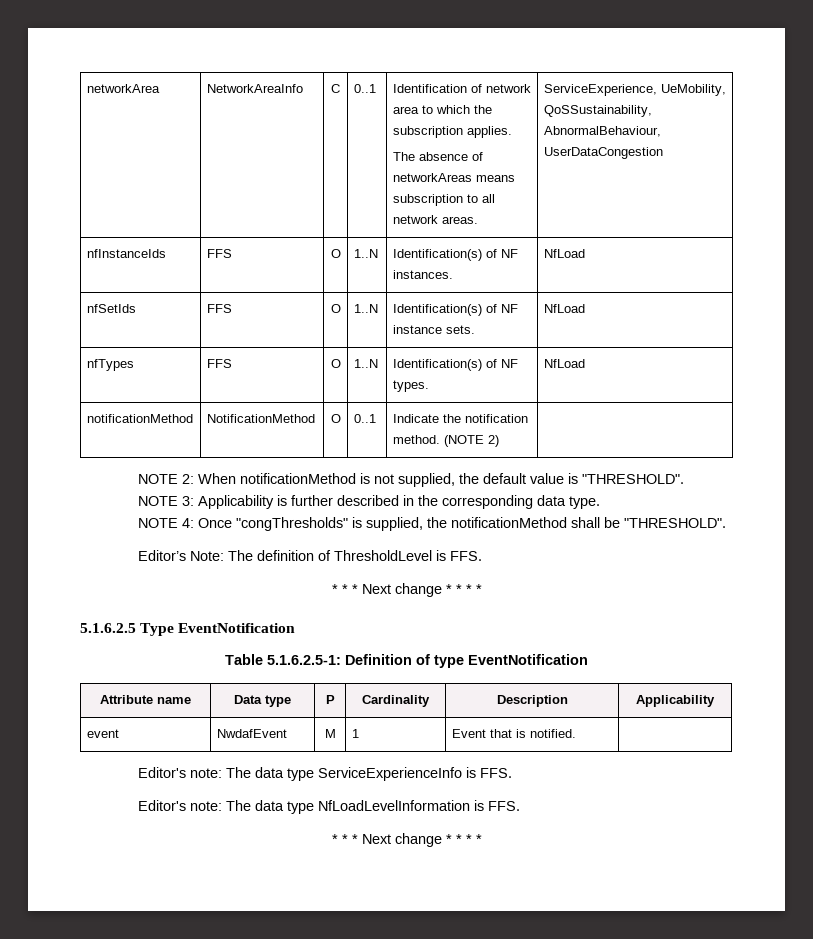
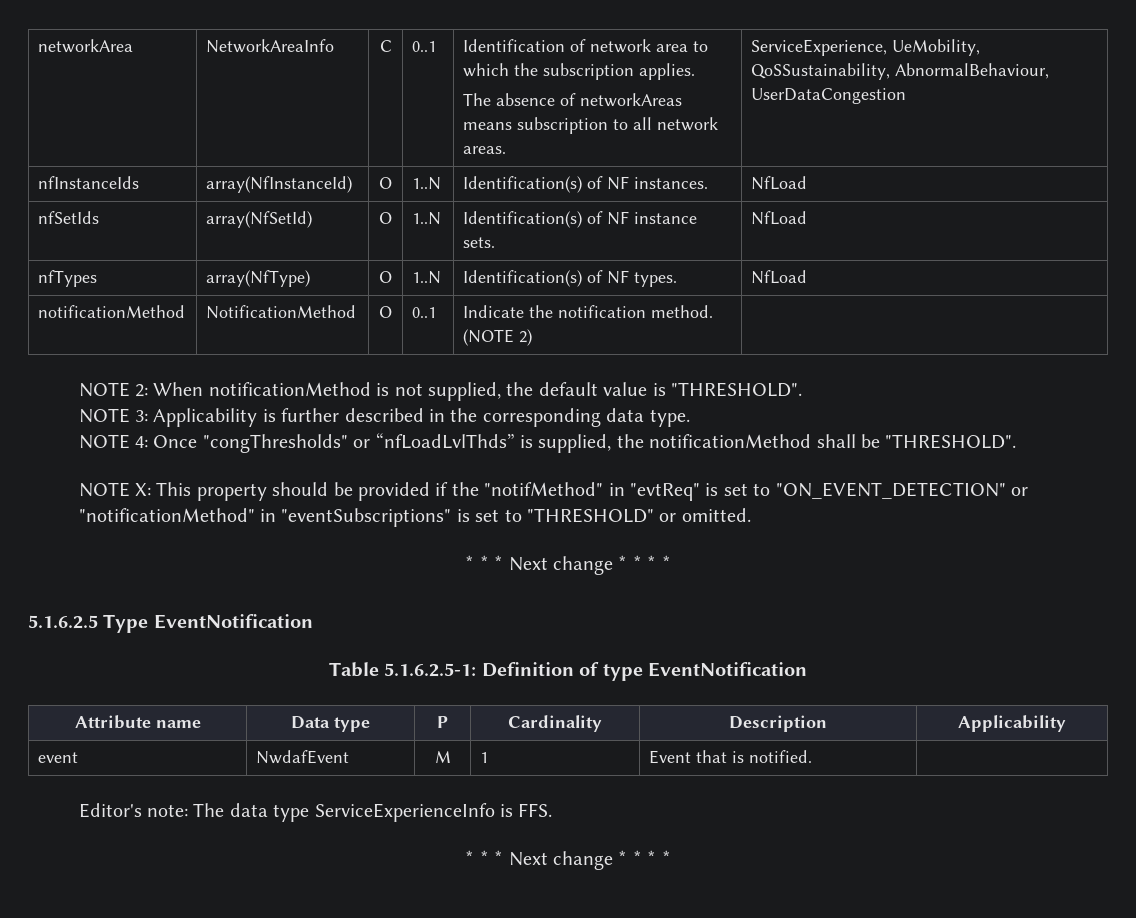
- nfInstanceIds | FFS | O | 1..N | Identification(s) of NF instances. | NfLoad
+ nfInstanceIds | array(NfInstanceId) | O | 1..N | Identification(s) of NF instances. | NfLoad
- nfSetIds | FFS | O | 1..N | Identification(s) of NF instance sets. | NfLoad
+ nfSetIds | array(NfSetId) | O | 1..N | Identification(s) of NF instance sets. | NfLoad
- nfTypes | FFS | O | 1..N | Identification(s) of NF types. | NfLoad
+ nfTypes | array(NfType) | O | 1..N | Identification(s) of NF types. | NfLoad
- NOTE 4: Once "congThresholds" is supplied, the notificationMethod shall be "THRESHOLD".
+ NOTE 4: Once "congThresholds" or “nfLoadLvlThds” is supplied, the notificationMethod shall be "THRESHOLD".
- Editor’s Note: The definition of ThresholdLevel is FFS.
+ NOTE X: This property should be provided if the "notifMethod" in "evtReq" is set to "ON_EVENT_DETECTION" or "notificationMethod" in "eventSubscriptions" is set to "THRESHOLD" or omitted.
- Editor's note: The data type NfLoadLevelInformation is FFS.

